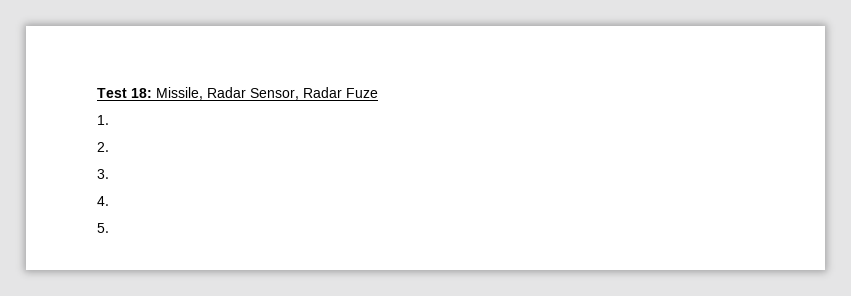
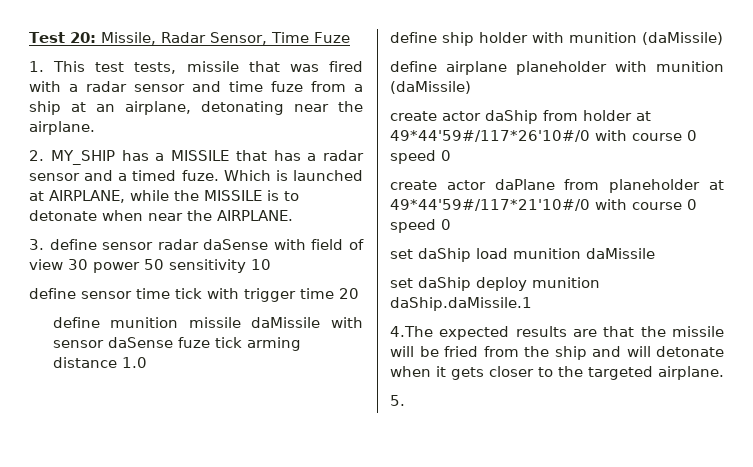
- Test 18: Missile, Radar Sensor, Radar Fuze
+ Test 20: Missile, Radar Sensor, Time Fuze
- 1.
- 2.
- 3.
- 4.
+ 1. This test tests, missile that was fired with a radar sensor and time fuze from a ship at an airplane, detonating near the airplane.
+ 2. MY_SHIP has a MISSILE that has a radar sensor and a timed fuze. Which is launched at AIRPLANE, while the MISSILE is to detonate when near the AIRPLANE.
+ 3. define sensor radar daSense with field of view 30 power 50 sensitivity 10
+ define sensor time tick with trigger time 20
+ define munition missile daMissile with sensor daSense fuze tick arming distance 1.0
+ define ship holder with munition (daMissile)
+ define airplane planeholder with munition (daMissile)
+ create actor daShip from holder at 49*44'59#/117*26'10#/0 with course 0 speed 0
+ create actor daPlane from planeholder at 49*44'59#/117*21'10#/0 with course 0 speed 0
+ set daShip load munition daMissile
+ set daShip deploy munition daShip.daMissile.1
+ 4.The expected results are that the missile will be fried from the ship and will detonate when it gets closer to the targeted airplane.

